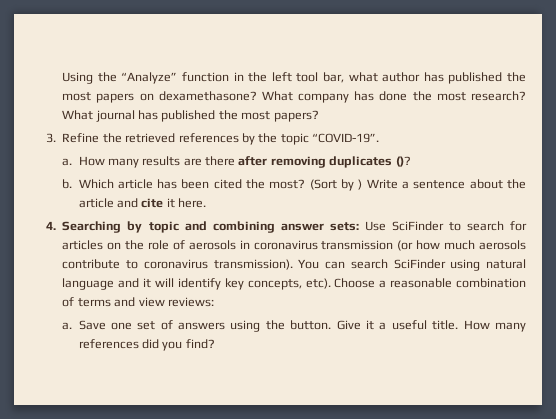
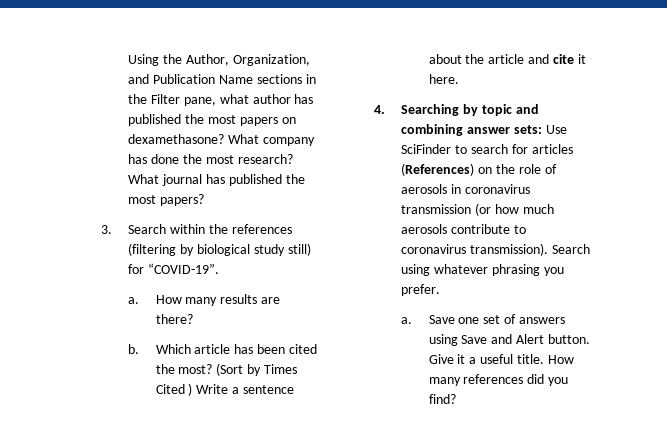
- Using the “Analyze” function in the left tool bar, what author has published the most papers on dexamethasone?
+ Using the Author, Organization, and Publication Name sections in the Filter pane, what author has published the most papers on dexamethasone?
- 3. Refine the retrieved references by the topic “COVID-19”.
+ 3. Search within the references (filtering by biological study still) for “COVID-19”.
- How many results are there after removing duplicates ()?
+ How many results are there?
- (Sort by ) Write a sentence about the article and cite it here.
+ (Sort by Times Cited ) Write a sentence about the article and cite it here.
- 4. Searching by topic and combining answer sets: Use SciFinder to search for articles on the role of aerosols in coronavirus transmission (or how much aerosols contribute to coronavirus transmission).
+ 4. Searching by topic and combining answer sets: Use SciFinder to search for articles (References) on the role of aerosols in coronavirus transmission (or how much aerosols contribute to coronavirus transmission).
- You can search SciFinder using natural language and it will identify key concepts, etc). Choose a reasonable combination of terms and view reviews:
+ Search using whatever phrasing you prefer.
- Save one set of answers using the button.
+ Save one set of answers using Save and Alert button.

